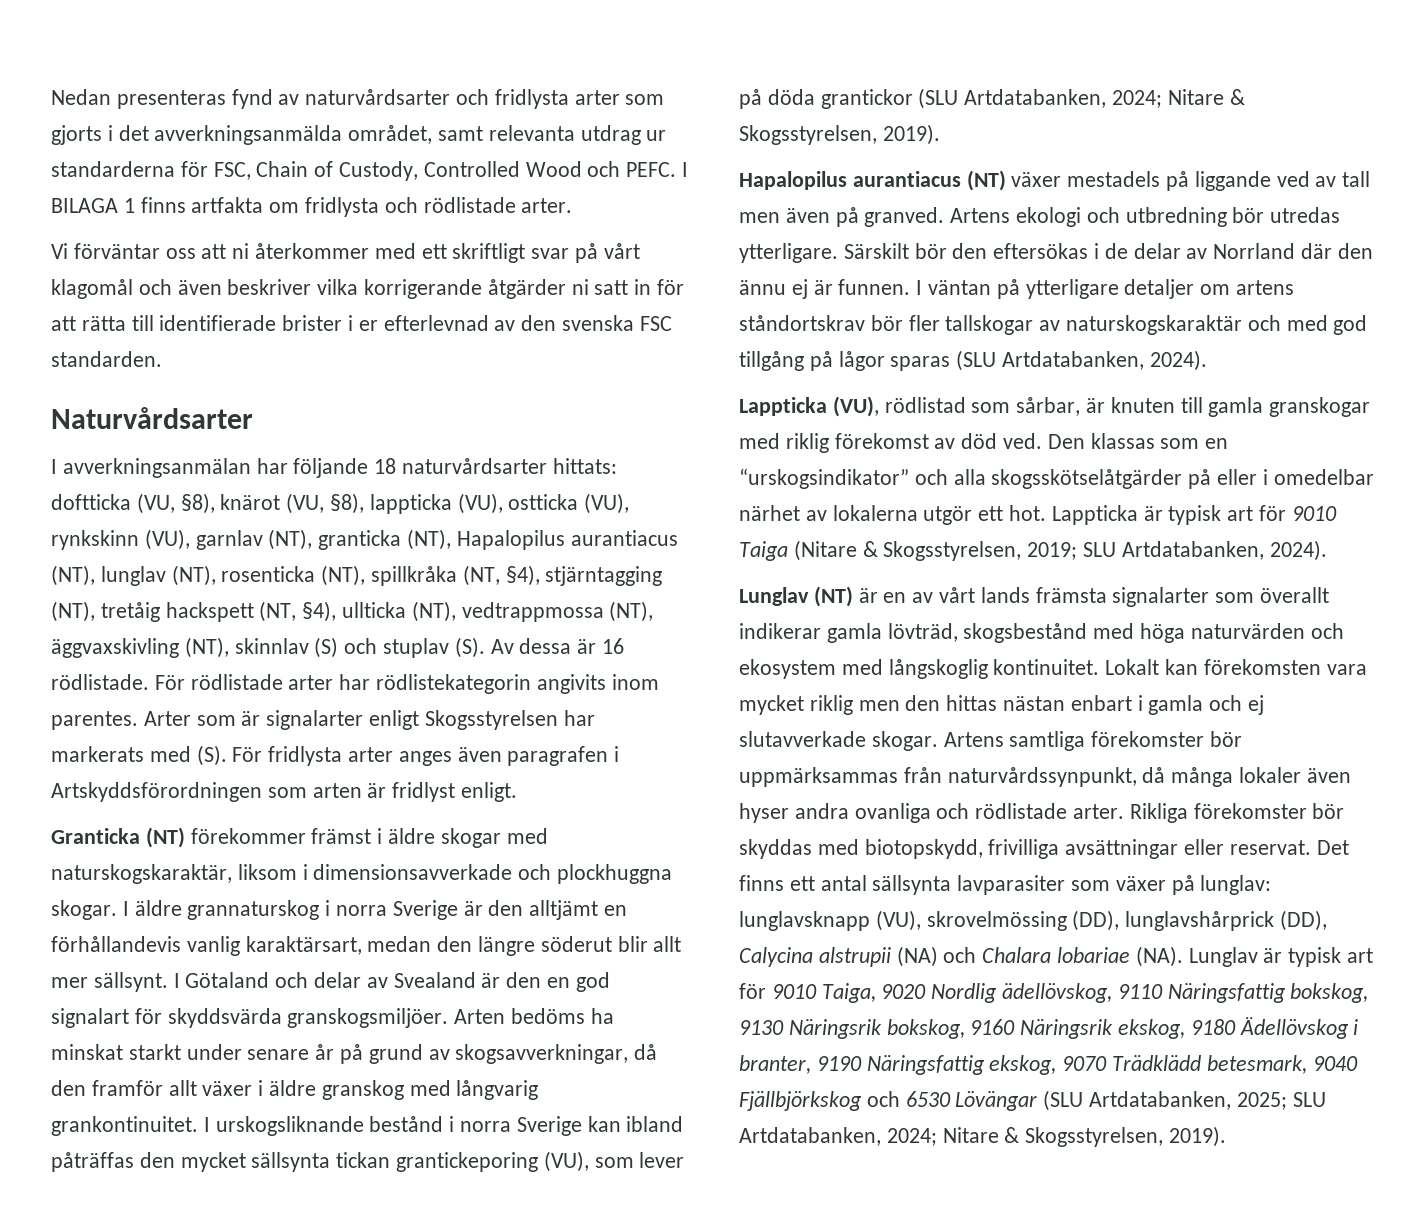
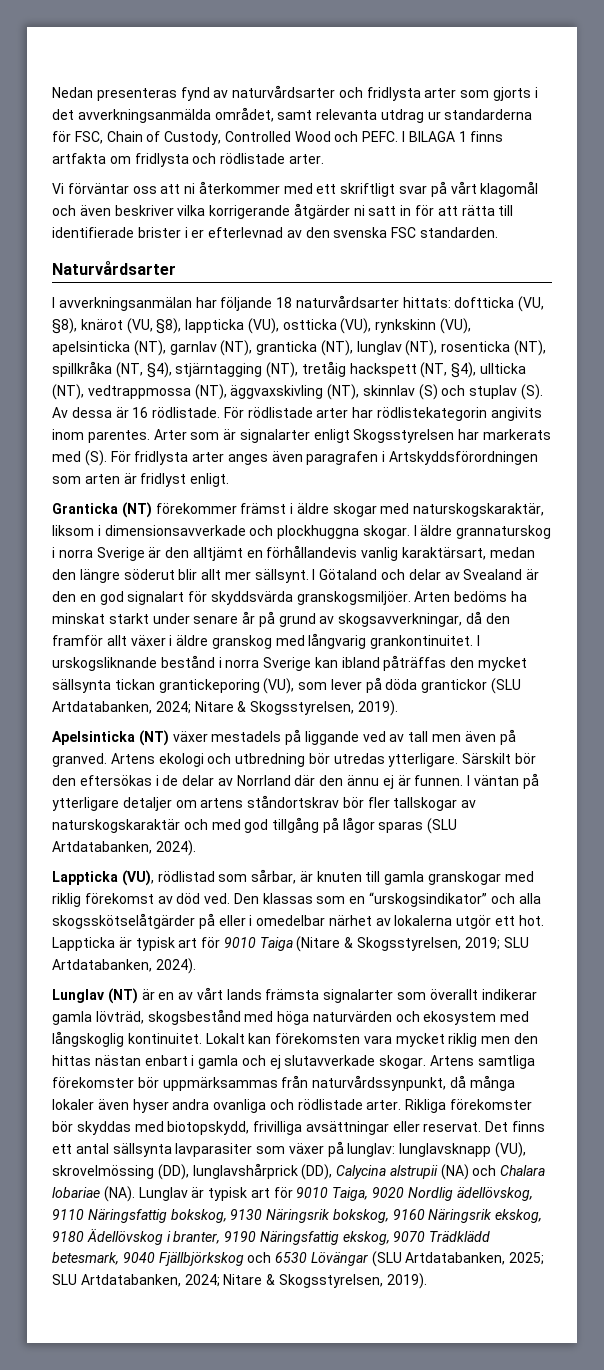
- I avverkningsanmälan har följande 18 naturvårdsarter hittats: doftticka (VU, §8), knärot (VU, §8), lappticka (VU), ostticka (VU), rynkskinn (VU), garnlav (NT), granticka (NT), Hapalopilus aurantiacus (NT), lunglav (NT), rosenticka (NT), spillkråka (NT, §4), stjärntagging (NT), tretåig hackspett (NT, §4), ullticka (NT), vedtrappmossa (NT), äggvaxskivling (NT), skinnlav (S) och stuplav (S). Av dessa är 16 rödlistade.
+ I avverkningsanmälan har följande 18 naturvårdsarter hittats: doftticka (VU, §8), knärot (VU, §8), lappticka (VU), ostticka (VU), rynkskinn (VU), apelsinticka (NT), garnlav (NT), granticka (NT), lunglav (NT), rosenticka (NT), spillkråka (NT, §4), stjärntagging (NT), tretåig hackspett (NT, §4), ullticka (NT), vedtrappmossa (NT), äggvaxskivling (NT), skinnlav (S) och stuplav (S). Av dessa är 16 rödlistade.
- Hapalopilus aurantiacus (NT) växer mestadels på liggande ved av tall men även på granved.
+ Apelsinticka (NT) växer mestadels på liggande ved av tall men även på granved.

